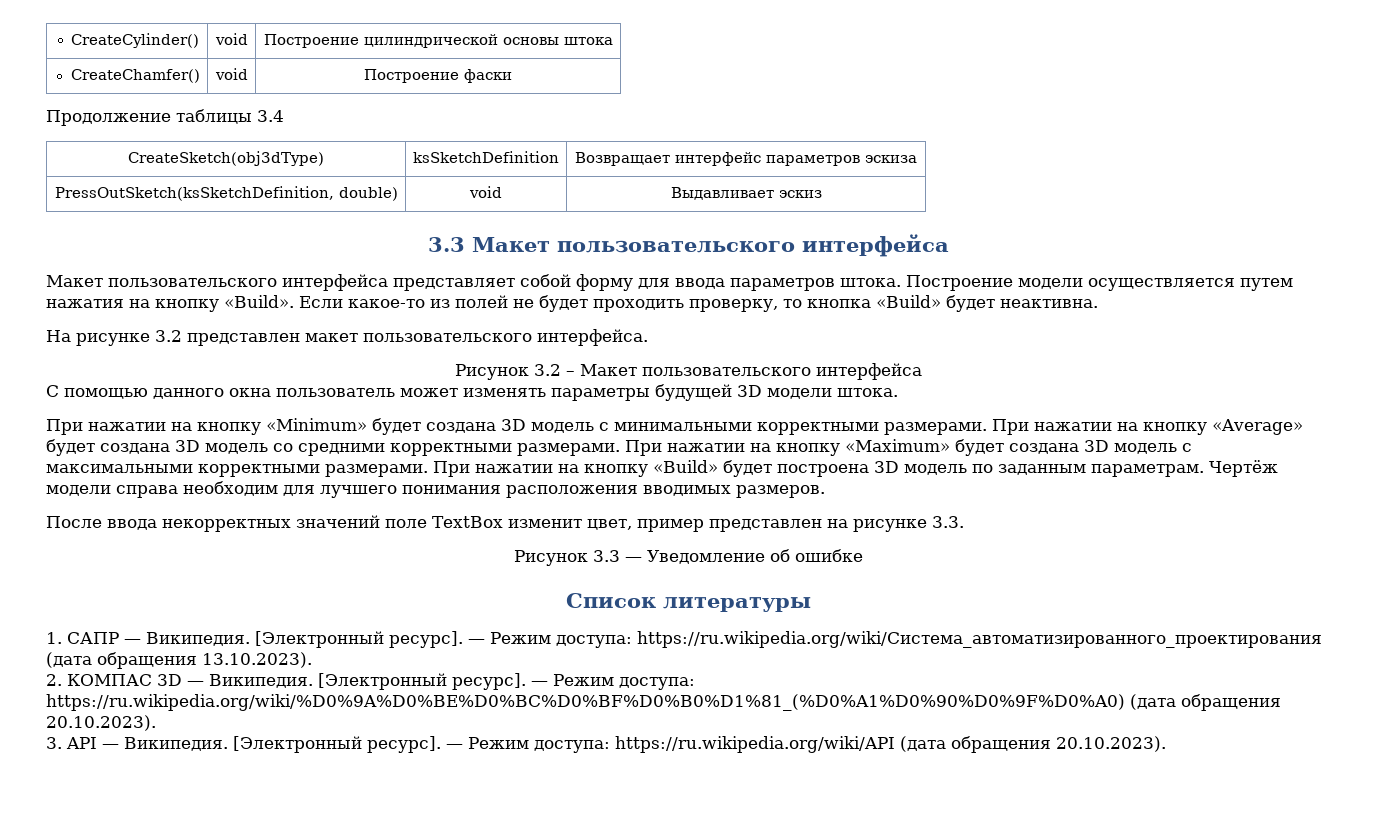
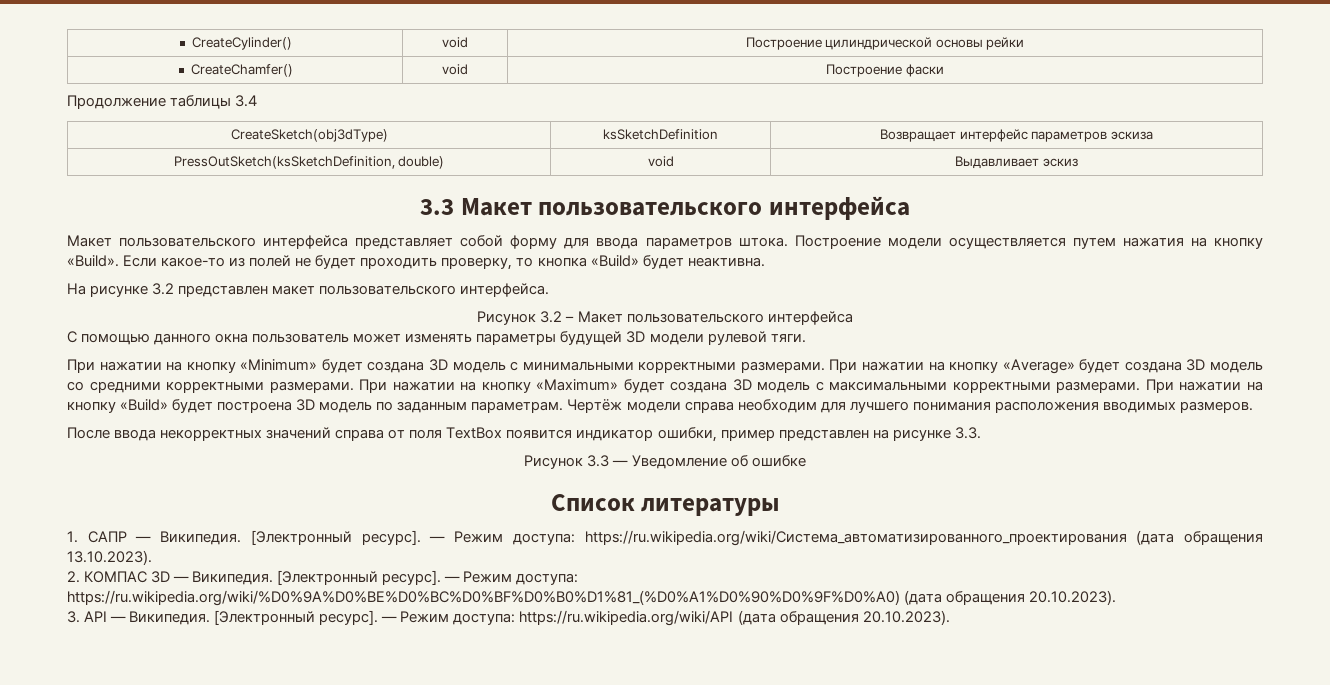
- CreateCylinder() | void | Построение цилиндрической основы штока
+ CreateCylinder() | void | Построение цилиндрической основы рейки
- С помощью данного окна пользователь может изменять параметры будущей 3D модели штока.
+ С помощью данного окна пользователь может изменять параметры будущей 3D модели рулевой тяги.
- После ввода некорректных значений поле TextBox изменит цвет, пример представлен на рисунке 3.3.
+ После ввода некорректных значений справа от поля TextBox появится индикатор ошибки, пример представлен на рисунке 3.3.

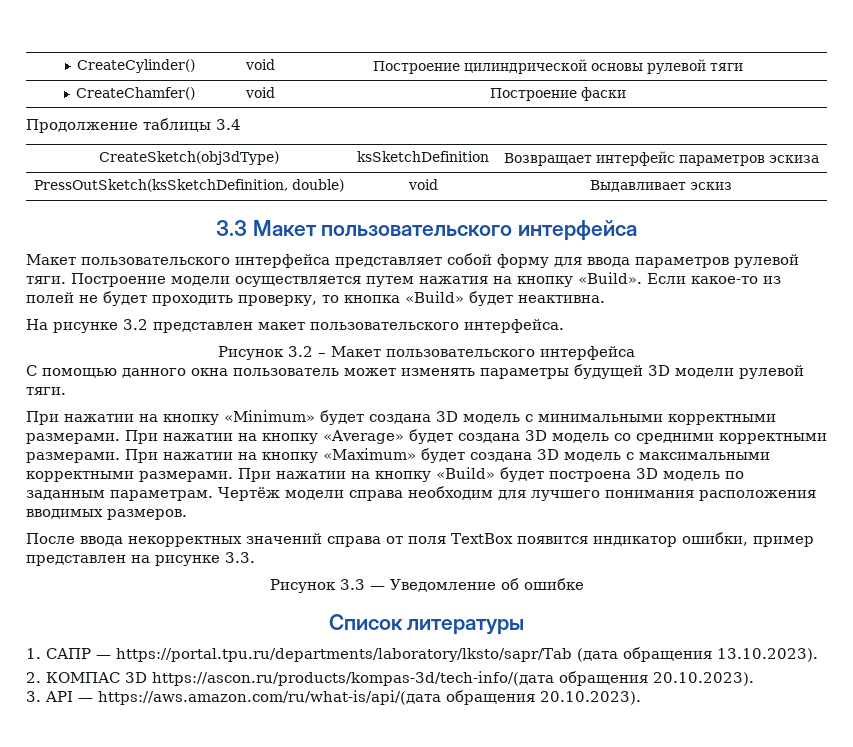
- CreateCylinder() | void | Построение цилиндрической основы рейки
+ CreateCylinder() | void | Построение цилиндрической основы рулевой тяги
- Макет пользовательского интерфейса представляет собой форму для ввода параметров штока.
+ Макет пользовательского интерфейса представляет собой форму для ввода параметров рулевой тяги.
- 1. САПР — Википедия. [Электронный ресурс]. — Режим доступа: https://ru.wikipedia.org/wiki/Система_автоматизированного_проектирования (дата обращения 13.10.2023).
+ 1. САПР — https://portal.tpu.ru/departments/laboratory/lksto/sapr/Tab (дата обращения 13.10.2023).
- 2. КОМПАС 3D — Википедия. [Электронный ресурс]. — Режим доступа: https://ru.wikipedia.org/wiki/%D0%9A%D0%BE%D0%BC%D0%BF%D0%B0%D1%81_(%D0%A1%D0%90%D0%9F%D0%A0) (дата обращения 20.10.2023).
+ 2. КОМПАС 3D https://ascon.ru/products/kompas-3d/tech-info/(дата обращения 20.10.2023).
- 3. API — Википедия. [Электронный ресурс]. — Режим доступа: https://ru.wikipedia.org/wiki/API (дата обращения 20.10.2023).
+ 3. API — https://aws.amazon.com/ru/what-is/api/(дата обращения 20.10.2023).

